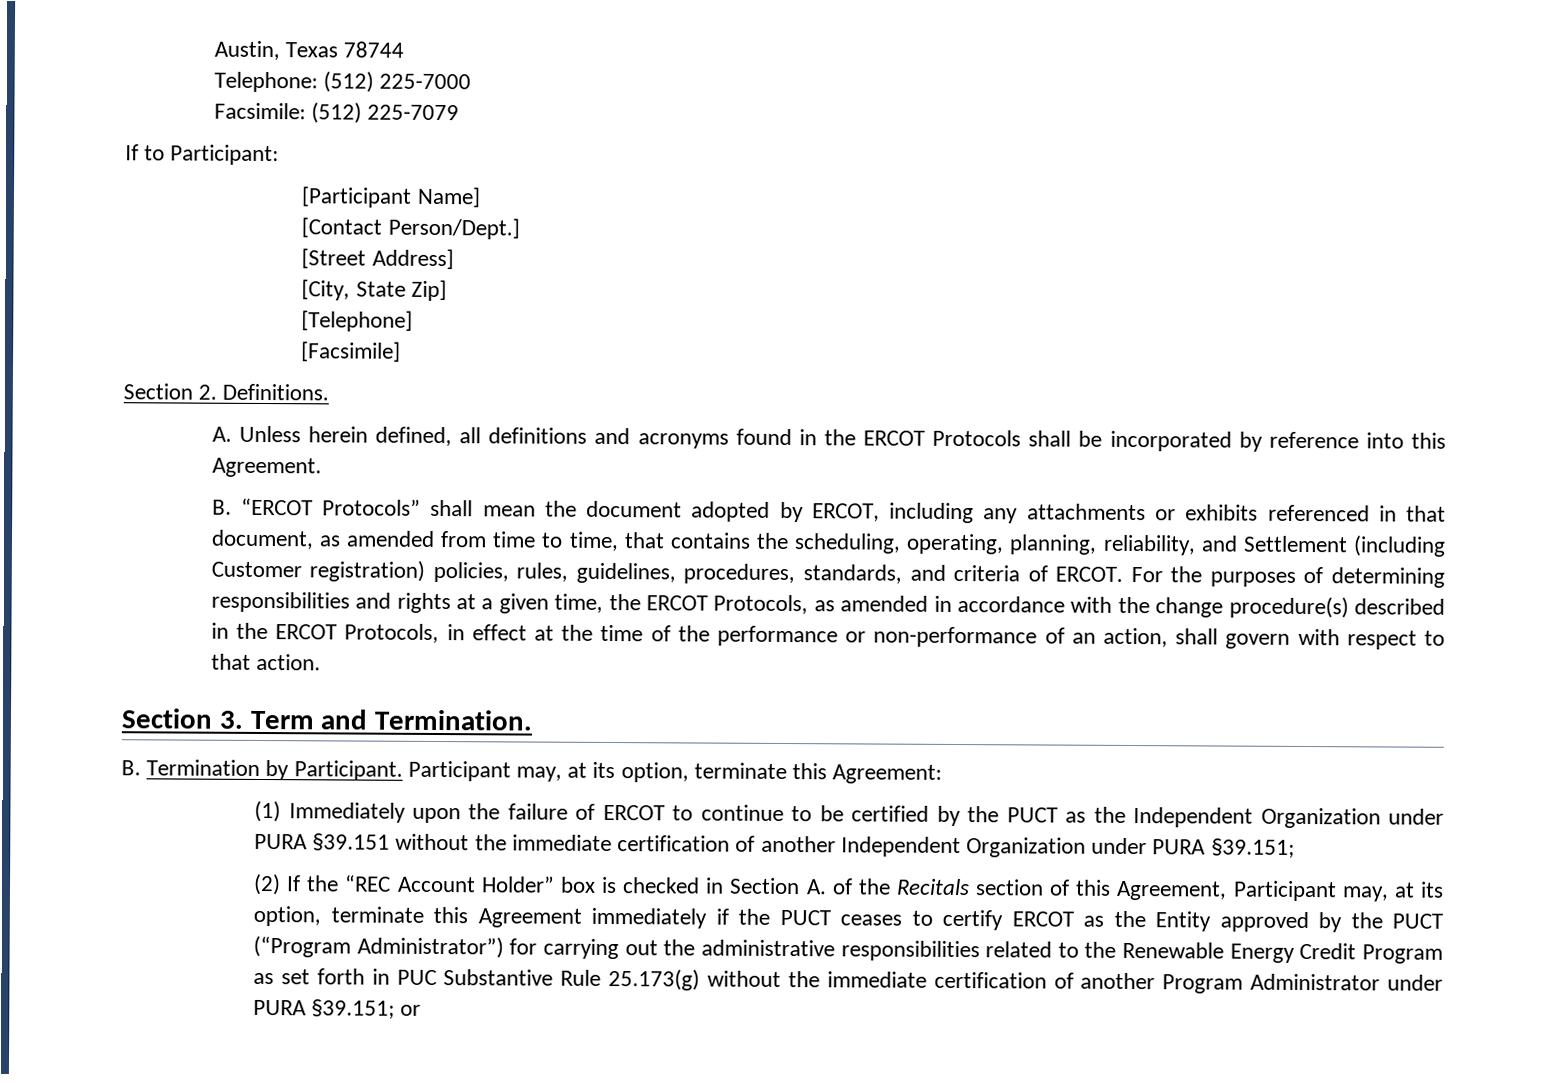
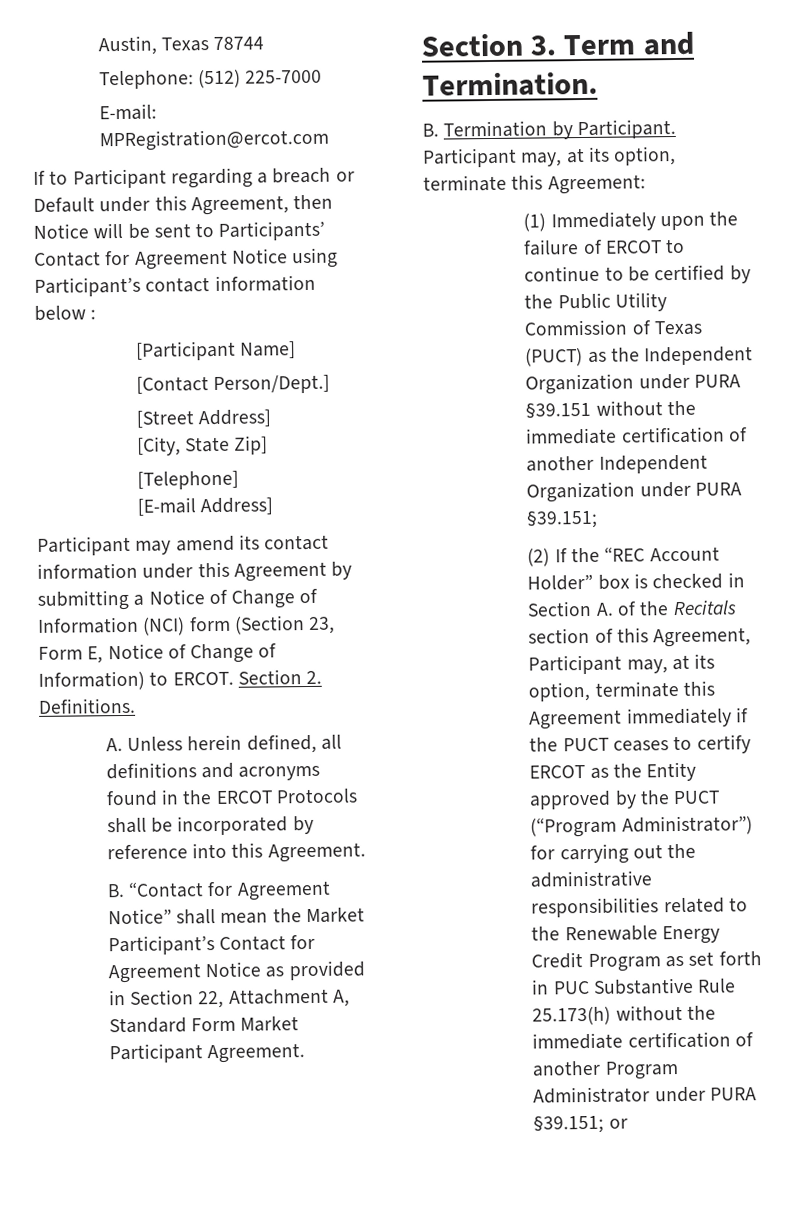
- Facsimile: (512) 225-7079
+ E-mail: MPRegistration@ercot.com
- If to Participant:
+ If to Participant regarding a breach or Default under this Agreement, then Notice will be sent to Participants’ Contact for Agreement Notice using Participant’s contact information below :
- [Facsimile]
- Section 2. Definitions.
+ [E-mail Address]
+ Participant may amend its contact information under this Agreement by submitting a Notice of Change of Information (NCI) form (Section 23, Form E, Notice of Change of Information) to ERCOT. Section 2. Definitions.
- B. “ERCOT Protocols” shall mean the document adopted by ERCOT, including any attachments or exhibits referenced in that document, as amended from time to time, that contains the scheduling, operating, planning, reliability, and Settlement (including Customer registration) policies, rules, guidelines, procedures, standards, and criteria of ERCOT. For the purposes of determining responsibilities and rights at a given time, the ERCOT Protocols, as amended in accordance with the change procedure(s) described in the ERCOT Protocols, in effect at the time of the performance or non-performance of an action, shall govern with respect to that action.
+ B. “Contact for Agreement Notice” shall mean the Market Participant’s Contact for Agreement Notice as provided in Section 22, Attachment A, Standard Form Market Participant Agreement.
- (1) Immediately upon the failure of ERCOT to continue to be certified by the PUCT as the Independent Organization under PURA §39.151 without the immediate certification of another Independent Organization under PURA §39.151;
+ (1) Immediately upon the failure of ERCOT to continue to be certified by the Public Utility Commission of Texas (PUCT) as the Independent Organization under PURA §39.151 without the immediate certification of another Independent Organization under PURA §39.151;
- (2) If the “REC Account Holder” box is checked in Section A. of the Recitals section of this Agreement, Participant may, at its option, terminate this Agreement immediately if the PUCT ceases to certify ERCOT as the Entity approved by the PUCT (“Program Administrator”) for carrying out the administrative responsibilities related to the Renewable Energy Credit Program as set forth in PUC Substantive Rule 25.173(g) without the immediate certification of another Program Administrator under PURA §39.151;
+ (2) If the “REC Account Holder” box is checked in Section A. of the Recitals section of this Agreement, Participant may, at its option, terminate this Agreement immediately if the PUCT ceases to certify ERCOT as the Entity approved by the PUCT (“Program Administrator”) for carrying out the administrative responsibilities related to the Renewable Energy Credit Program as set forth in PUC Substantive Rule 25.173(h) without the immediate certification of another Program Administrator under PURA §39.151;

